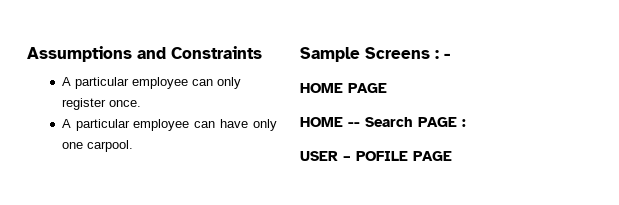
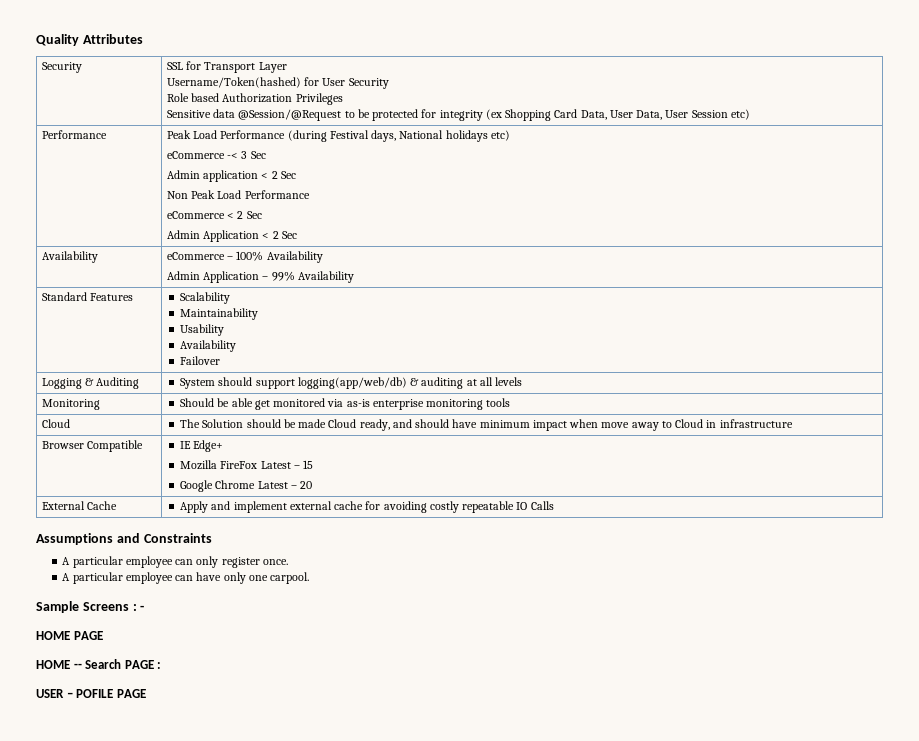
+ Quality Attributes
+ Security | SSL for Transport Layer
+ Username/Token(hashed) for User Security
+ Role based Authorization Privileges
+ Sensitive data @Session/@Request to be protected for integrity (ex Shopping Card Data, User Data, User Session etc)
+ Performance | Peak Load Performance (during Festival days, National holidays etc)
+ eCommerce -< 3 Sec
+ Admin application < 2 Sec
+ Non Peak Load Performance
+ eCommerce < 2 Sec
+ Admin Application < 2 Sec
+ Availability | eCommerce – 100% Availability
+ Admin Application – 99% Availability
+ Standard Features | Scalability
+ Maintainability
+ Usability
+ Availability
+ Failover
+ Logging & Auditing | System should support logging(app/web/db) & auditing at all levels
+ Monitoring | Should be able get monitored via as-is enterprise monitoring tools
+ Cloud | The Solution should be made Cloud ready, and should have minimum impact when move away to Cloud in infrastructure
+ Browser Compatible | IE Edge+
+ Mozilla FireFox Latest – 15
+ Google Chrome Latest – 20
+ External Cache | Apply and implement external cache for avoiding costly repeatable IO Calls

